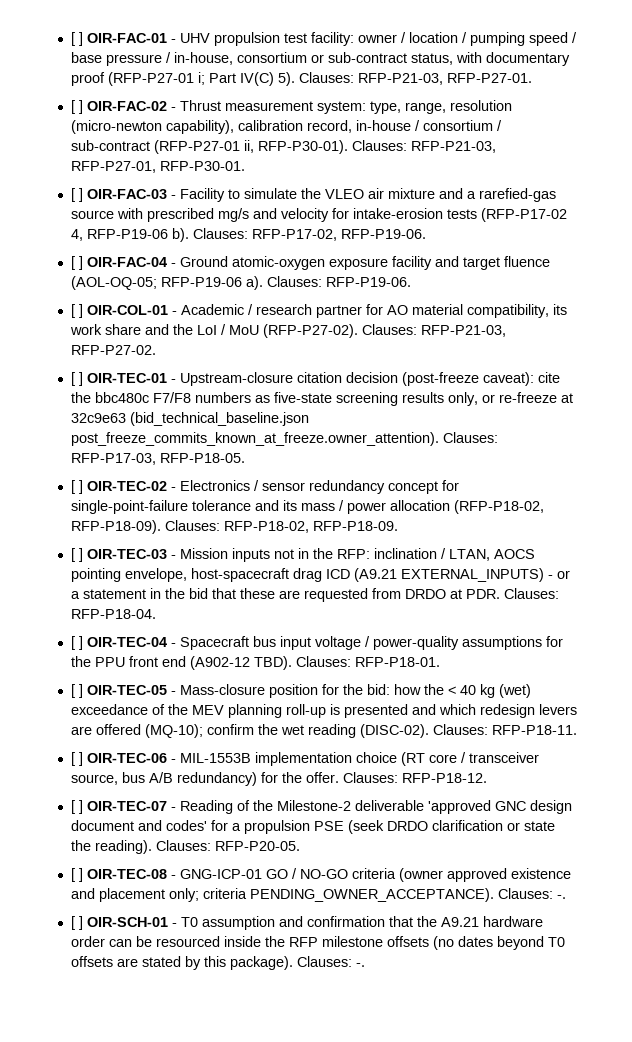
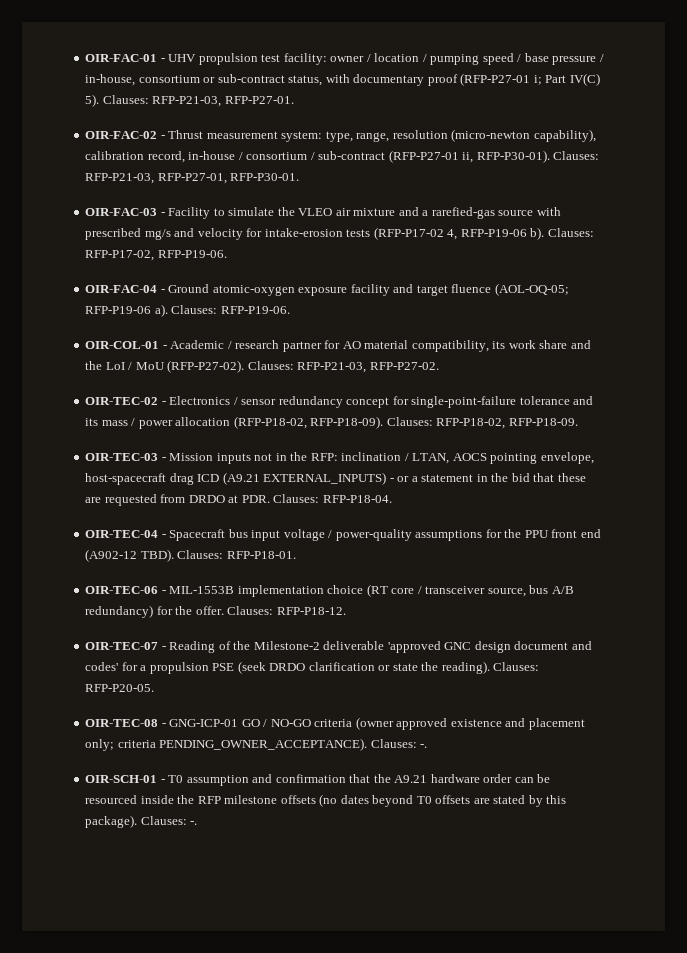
- [ ] OIR-FAC-01 - UHV propulsion test facility: owner / location / pumping speed / base pressure / in-house, consortium or sub-contract status, with documentary proof (RFP-P27-01 i; Part IV(C) 5).
+ OIR-FAC-01 - UHV propulsion test facility: owner / location / pumping speed / base pressure / in-house, consortium or sub-contract status, with documentary proof (RFP-P27-01 i; Part IV(C) 5).
- [ ] OIR-FAC-02 - Thrust measurement system: type, range, resolution (micro-newton capability), calibration record, in-house / consortium / sub-contract (RFP-P27-01 ii, RFP-P30-01).
+ OIR-FAC-02 - Thrust measurement system: type, range, resolution (micro-newton capability), calibration record, in-house / consortium / sub-contract (RFP-P27-01 ii, RFP-P30-01).
- [ ] OIR-FAC-03 - Facility to simulate the VLEO air mixture and a rarefied-gas source with prescribed mg/s and velocity for intake-erosion tests (RFP-P17-02 4, RFP-P19-06 b).
+ OIR-FAC-03 - Facility to simulate the VLEO air mixture and a rarefied-gas source with prescribed mg/s and velocity for intake-erosion tests (RFP-P17-02 4, RFP-P19-06 b).
- [ ] OIR-FAC-04 - Ground atomic-oxygen exposure facility and target fluence (AOL-OQ-05; RFP-P19-06 a).
+ OIR-FAC-04 - Ground atomic-oxygen exposure facility and target fluence (AOL-OQ-05; RFP-P19-06 a).
- [ ] OIR-COL-01 - Academic / research partner for AO material compatibility, its work share and the LoI / MoU (RFP-P27-02).
+ OIR-COL-01 - Academic / research partner for AO material compatibility, its work share and the LoI / MoU (RFP-P27-02).
- [ ] OIR-TEC-01 - Upstream-closure citation decision (post-freeze caveat): cite the bbc480c F7/F8 numbers as five-state screening results only, or re-freeze at 32c9e63 (bid_technical_baseline.json post_freeze_commits_known_at_freeze.owner_attention). Clauses: RFP-P17-03, RFP-P18-05.
- [ ] OIR-TEC-02 - Electronics / sensor redundancy concept for single-point-failure tolerance and its mass / power allocation (RFP-P18-02, RFP-P18-09).
+ OIR-TEC-02 - Electronics / sensor redundancy concept for single-point-failure tolerance and its mass / power allocation (RFP-P18-02, RFP-P18-09).
- [ ] OIR-TEC-03 - Mission inputs not in the RFP: inclination / LTAN, AOCS pointing envelope, host-spacecraft drag ICD (A9.21 EXTERNAL_INPUTS) - or a statement in the bid that these are requested from DRDO at PDR. Clauses: RFP-P18-04.
+ OIR-TEC-03 - Mission inputs not in the RFP: inclination / LTAN, AOCS pointing envelope, host-spacecraft drag ICD (A9.21 EXTERNAL_INPUTS) - or a statement in the bid that these are requested from DRDO at PDR. Clauses: RFP-P18-04.
- [ ] OIR-TEC-04 - Spacecraft bus input voltage / power-quality assumptions for the PPU front end (A902-12 TBD).
+ OIR-TEC-04 - Spacecraft bus input voltage / power-quality assumptions for the PPU front end (A902-12 TBD).
- [ ] OIR-TEC-05 - Mass-closure position for the bid: how the < 40 kg (wet) exceedance of the MEV planning roll-up is presented and which redesign levers are offered (MQ-10); confirm the wet reading (DISC-02). Clauses: RFP-P18-11.
- [ ] OIR-TEC-06 - MIL-1553B implementation choice (RT core / transceiver source, bus A/B redundancy) for the offer.
+ OIR-TEC-06 - MIL-1553B implementation choice (RT core / transceiver source, bus A/B redundancy) for the offer.
- [ ] OIR-TEC-07 - Reading of the Milestone-2 deliverable 'approved GNC design document and codes' for a propulsion PSE (seek DRDO clarification or state the reading).
+ OIR-TEC-07 - Reading of the Milestone-2 deliverable 'approved GNC design document and codes' for a propulsion PSE (seek DRDO clarification or state the reading).
- [ ] OIR-TEC-08 - GNG-ICP-01 GO / NO-GO criteria (owner approved existence and placement only; criteria PENDING_OWNER_ACCEPTANCE).
+ OIR-TEC-08 - GNG-ICP-01 GO / NO-GO criteria (owner approved existence and placement only; criteria PENDING_OWNER_ACCEPTANCE).
- [ ] OIR-SCH-01 - T0 assumption and confirmation that the A9.21 hardware order can be resourced inside the RFP milestone offsets (no dates beyond T0 offsets are stated by this package).
+ OIR-SCH-01 - T0 assumption and confirmation that the A9.21 hardware order can be resourced inside the RFP milestone offsets (no dates beyond T0 offsets are stated by this package).

